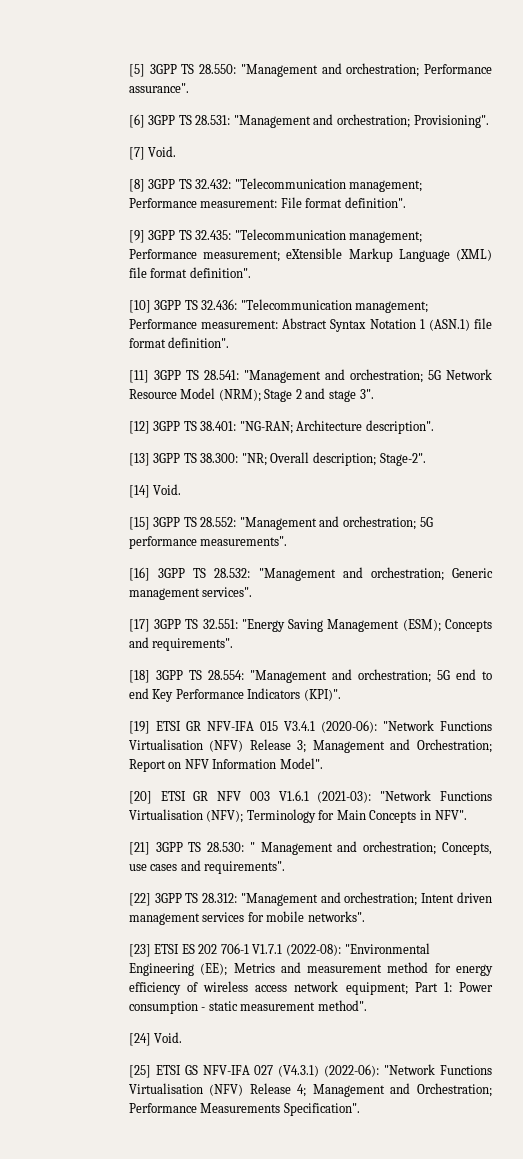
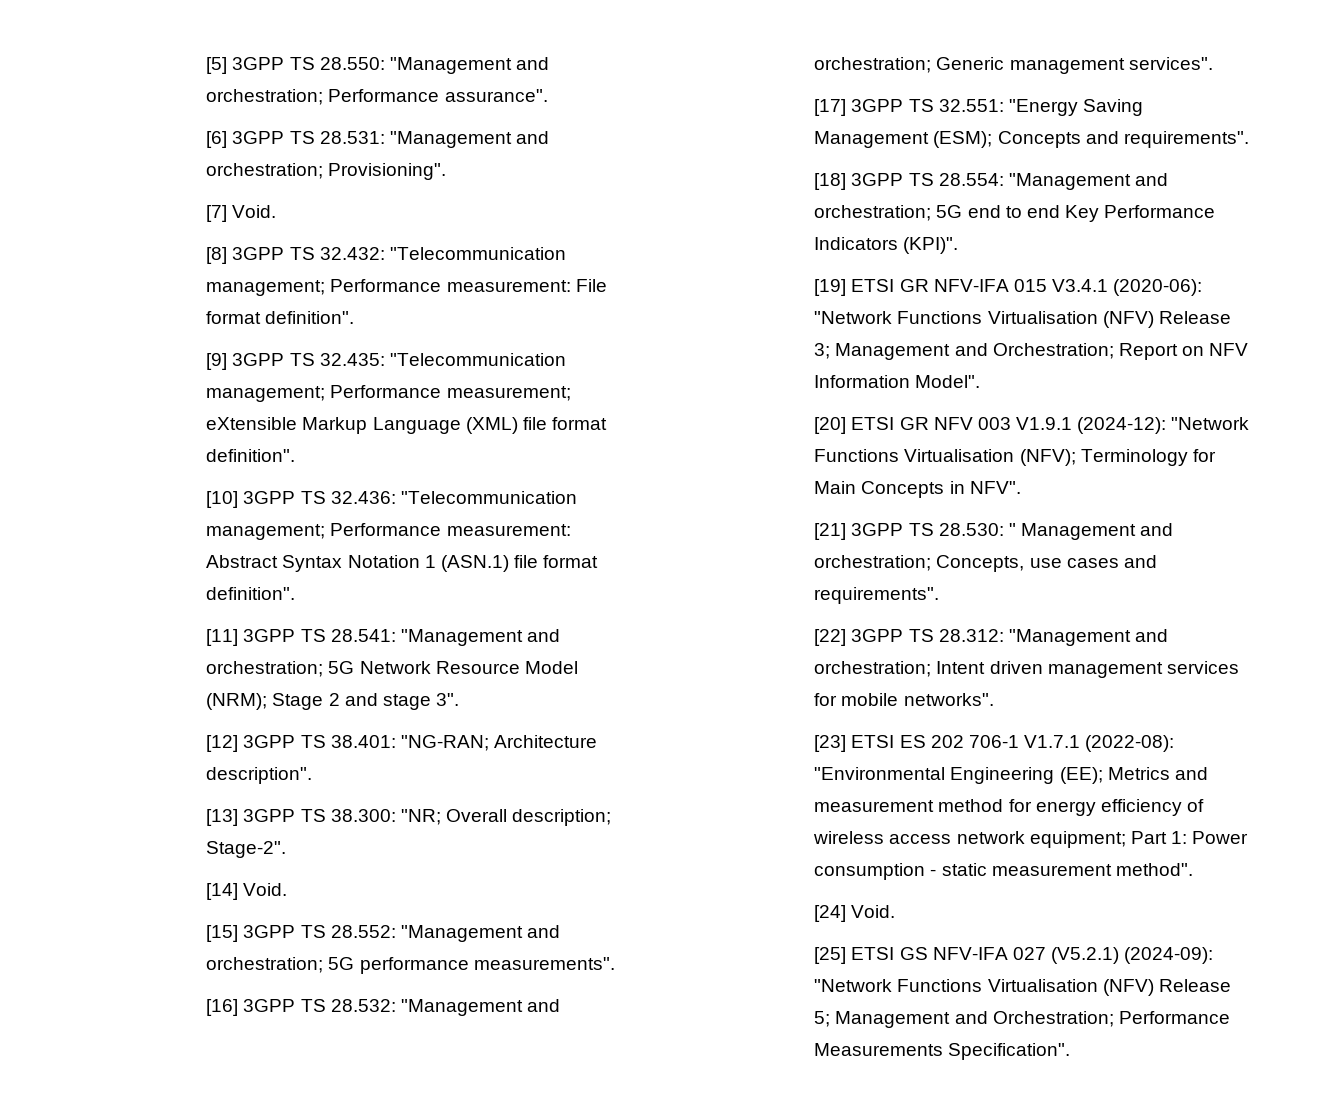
- [20] ETSI GR NFV 003 V1.6.1 (2021-03): "Network Functions Virtualisation (NFV); Terminology for Main Concepts in NFV".
+ [20] ETSI GR NFV 003 V1.9.1 (2024-12): "Network Functions Virtualisation (NFV); Terminology for Main Concepts in NFV".
- [25] ETSI GS NFV-IFA 027 (V4.3.1) (2022-06): "Network Functions Virtualisation (NFV) Release 4; Management and Orchestration; Performance Measurements Specification".
+ [25] ETSI GS NFV-IFA 027 (V5.2.1) (2024-09): "Network Functions Virtualisation (NFV) Release 5; Management and Orchestration; Performance Measurements Specification".

